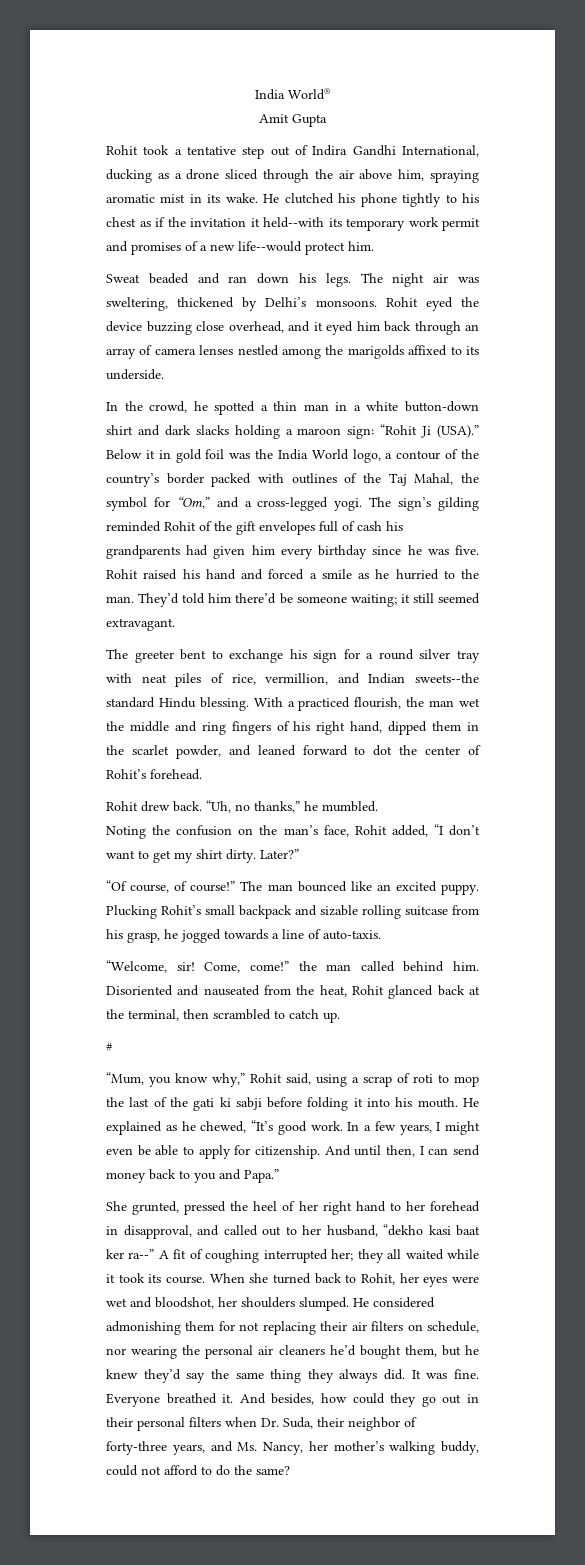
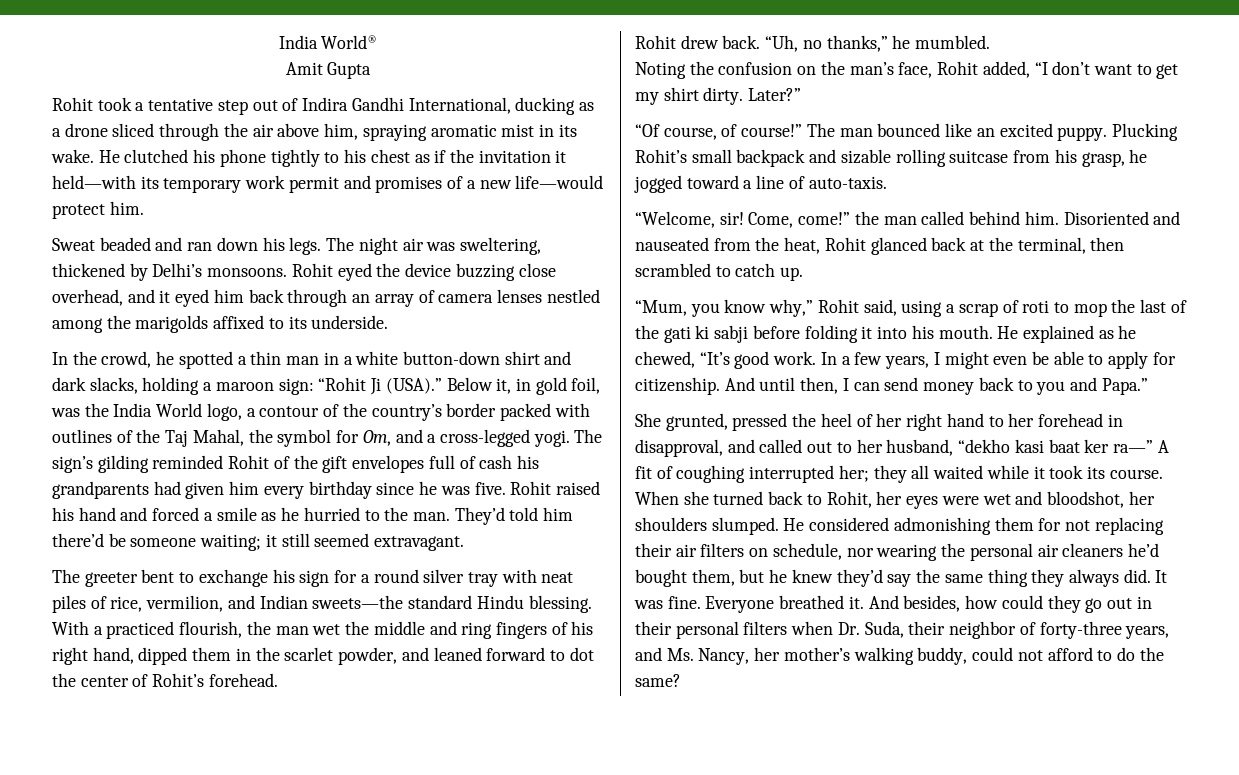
- He clutched his phone tightly to his chest as if the invitation it held--with its temporary work permit and promises of a new life--would protect him.
+ He clutched his phone tightly to his chest as if the invitation it held—with its temporary work permit and promises of a new life—would protect him.
- In the crowd, he spotted a thin man in a white button-down shirt and dark slacks holding a maroon sign: “Rohit Ji (USA).”
+ In the crowd, he spotted a thin man in a white button-down shirt and dark slacks, holding a maroon sign: “Rohit Ji (USA).”
- Below it in gold foil was the India World logo, a contour of the country’s border packed with outlines of the Taj Mahal, the symbol for “Om,” and a cross-legged yogi.
+ Below it, in gold foil, was the India World logo, a contour of the country’s border packed with outlines of the Taj Mahal, the symbol for Om, and a cross-legged yogi.
- The greeter bent to exchange his sign for a round silver tray with neat piles of rice, vermillion, and Indian sweets--the standard Hindu blessing.
+ The greeter bent to exchange his sign for a round silver tray with neat piles of rice, vermilion, and Indian sweets—the standard Hindu blessing.
- Plucking Rohit’s small backpack and sizable rolling suitcase from his grasp, he jogged towards a line of auto-taxis.
+ Plucking Rohit’s small backpack and sizable rolling suitcase from his grasp, he jogged toward a line of auto-taxis.
- #
- She grunted, pressed the heel of her right hand to her forehead in disapproval, and called out to her husband, “dekho kasi baat ker ra--” A fit of coughing interrupted her; they all waited while it took its course.
+ She grunted, pressed the heel of her right hand to her forehead in disapproval, and called out to her husband, “dekho kasi baat ker ra—” A fit of coughing interrupted her; they all waited while it took its course.

